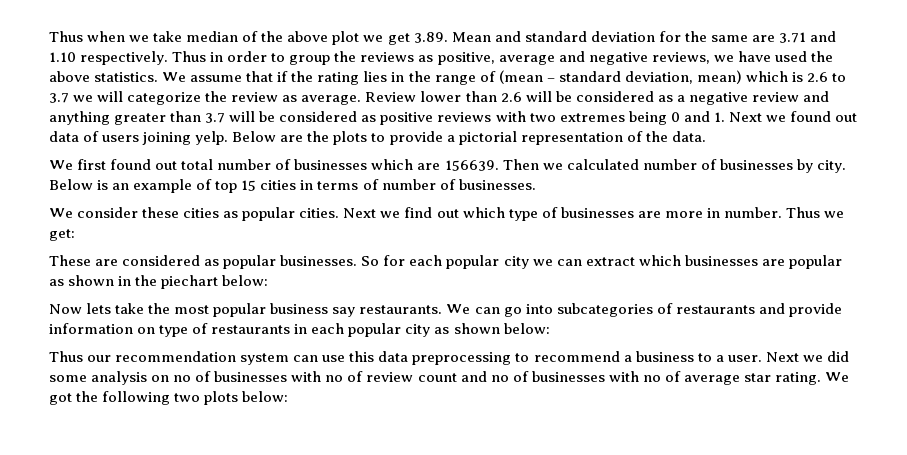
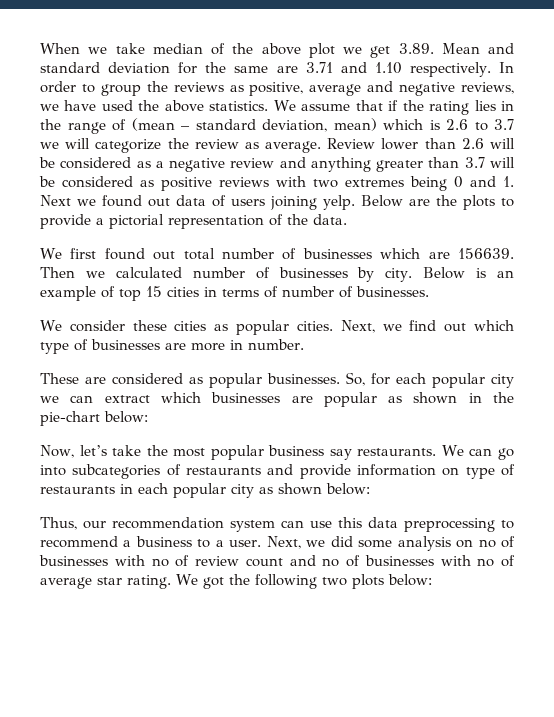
- Thus when we take median of the above plot we get 3.89. Mean and standard deviation for the same are 3.71 and 1.10 respectively.
+ When we take median of the above plot we get 3.89. Mean and standard deviation for the same are 3.71 and 1.10 respectively.
- Thus in order to group the reviews as positive, average and negative reviews, we have used the above statistics.
+ In order to group the reviews as positive, average and negative reviews, we have used the above statistics.
- Next we find out which type of businesses are more in number. Thus we get:
+ Next, we find out which type of businesses are more in number.
- So for each popular city we can extract which businesses are popular as shown in the piechart below:
- Now lets take the most popular business say restaurants.
+ So, for each popular city we can extract which businesses are popular as shown in the pie-chart below:
+ Now, let’s take the most popular business say restaurants.
- Thus our recommendation system can use this data preprocessing to recommend a business to a user.
+ Thus, our recommendation system can use this data preprocessing to recommend a business to a user.
- Next we did some analysis on no of businesses with no of review count and no of businesses with no of average star rating.
+ Next, we did some analysis on no of businesses with no of review count and no of businesses with no of average star rating.

